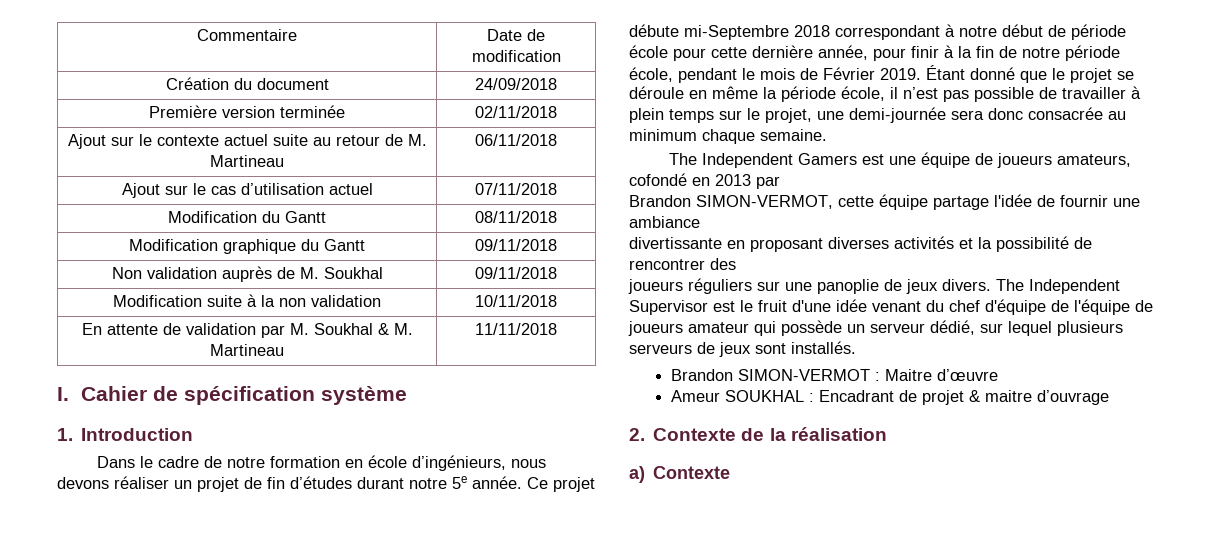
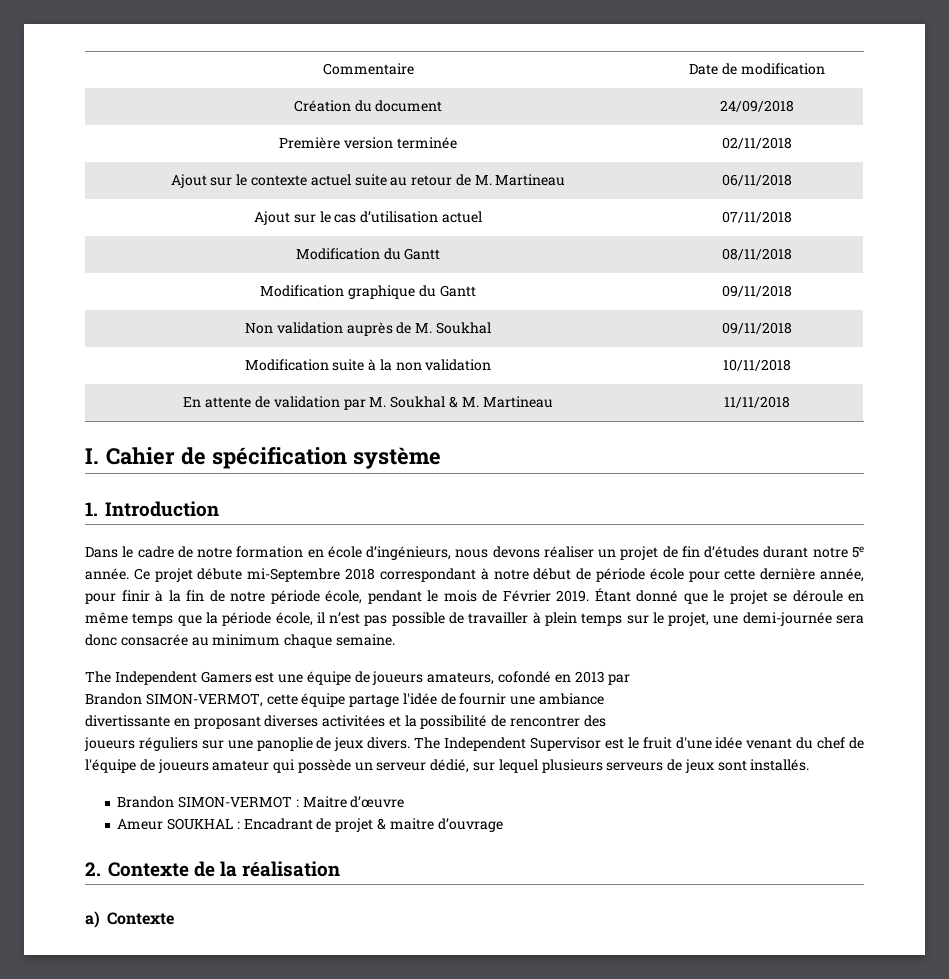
- Étant donné que le projet se déroule en même la période école, il n’est pas possible de travailler à plein temps sur le projet, une demi-journée sera donc consacrée au minimum chaque semaine.
+ Étant donné que le projet se déroule en même temps que la période école, il n’est pas possible de travailler à plein temps sur le projet, une demi-journée sera donc consacrée au minimum chaque semaine.
- divertissante en proposant diverses activités et la possibilité de rencontrer des
+ divertissante en proposant diverses activitées et la possibilité de rencontrer des
- The Independent Supervisor est le fruit d'une idée venant du chef d'équipe de l'équipe de joueurs amateur qui possède un serveur dédié, sur lequel plusieurs serveurs de jeux sont installés.
+ The Independent Supervisor est le fruit d'une idée venant du chef de l'équipe de joueurs amateur qui possède un serveur dédié, sur lequel plusieurs serveurs de jeux sont installés.

